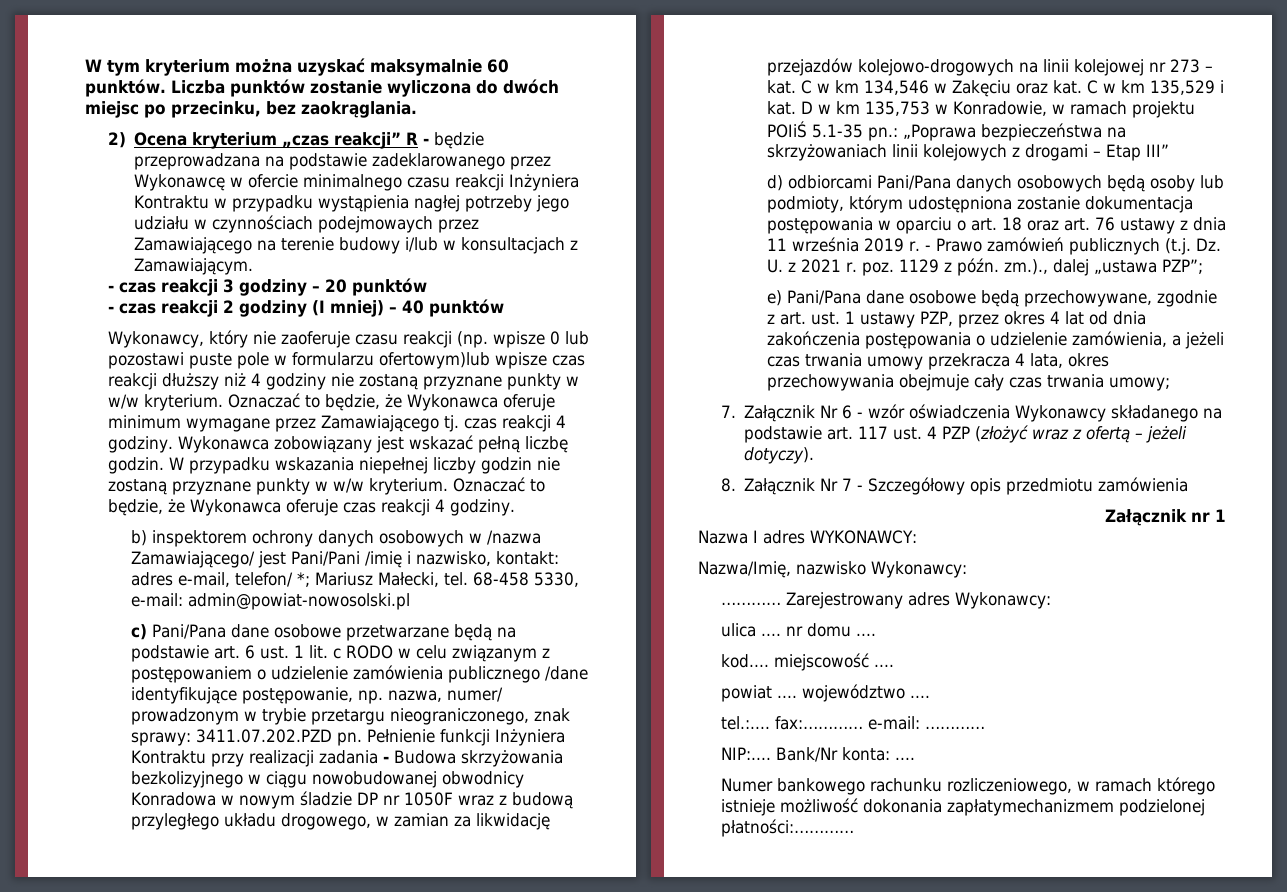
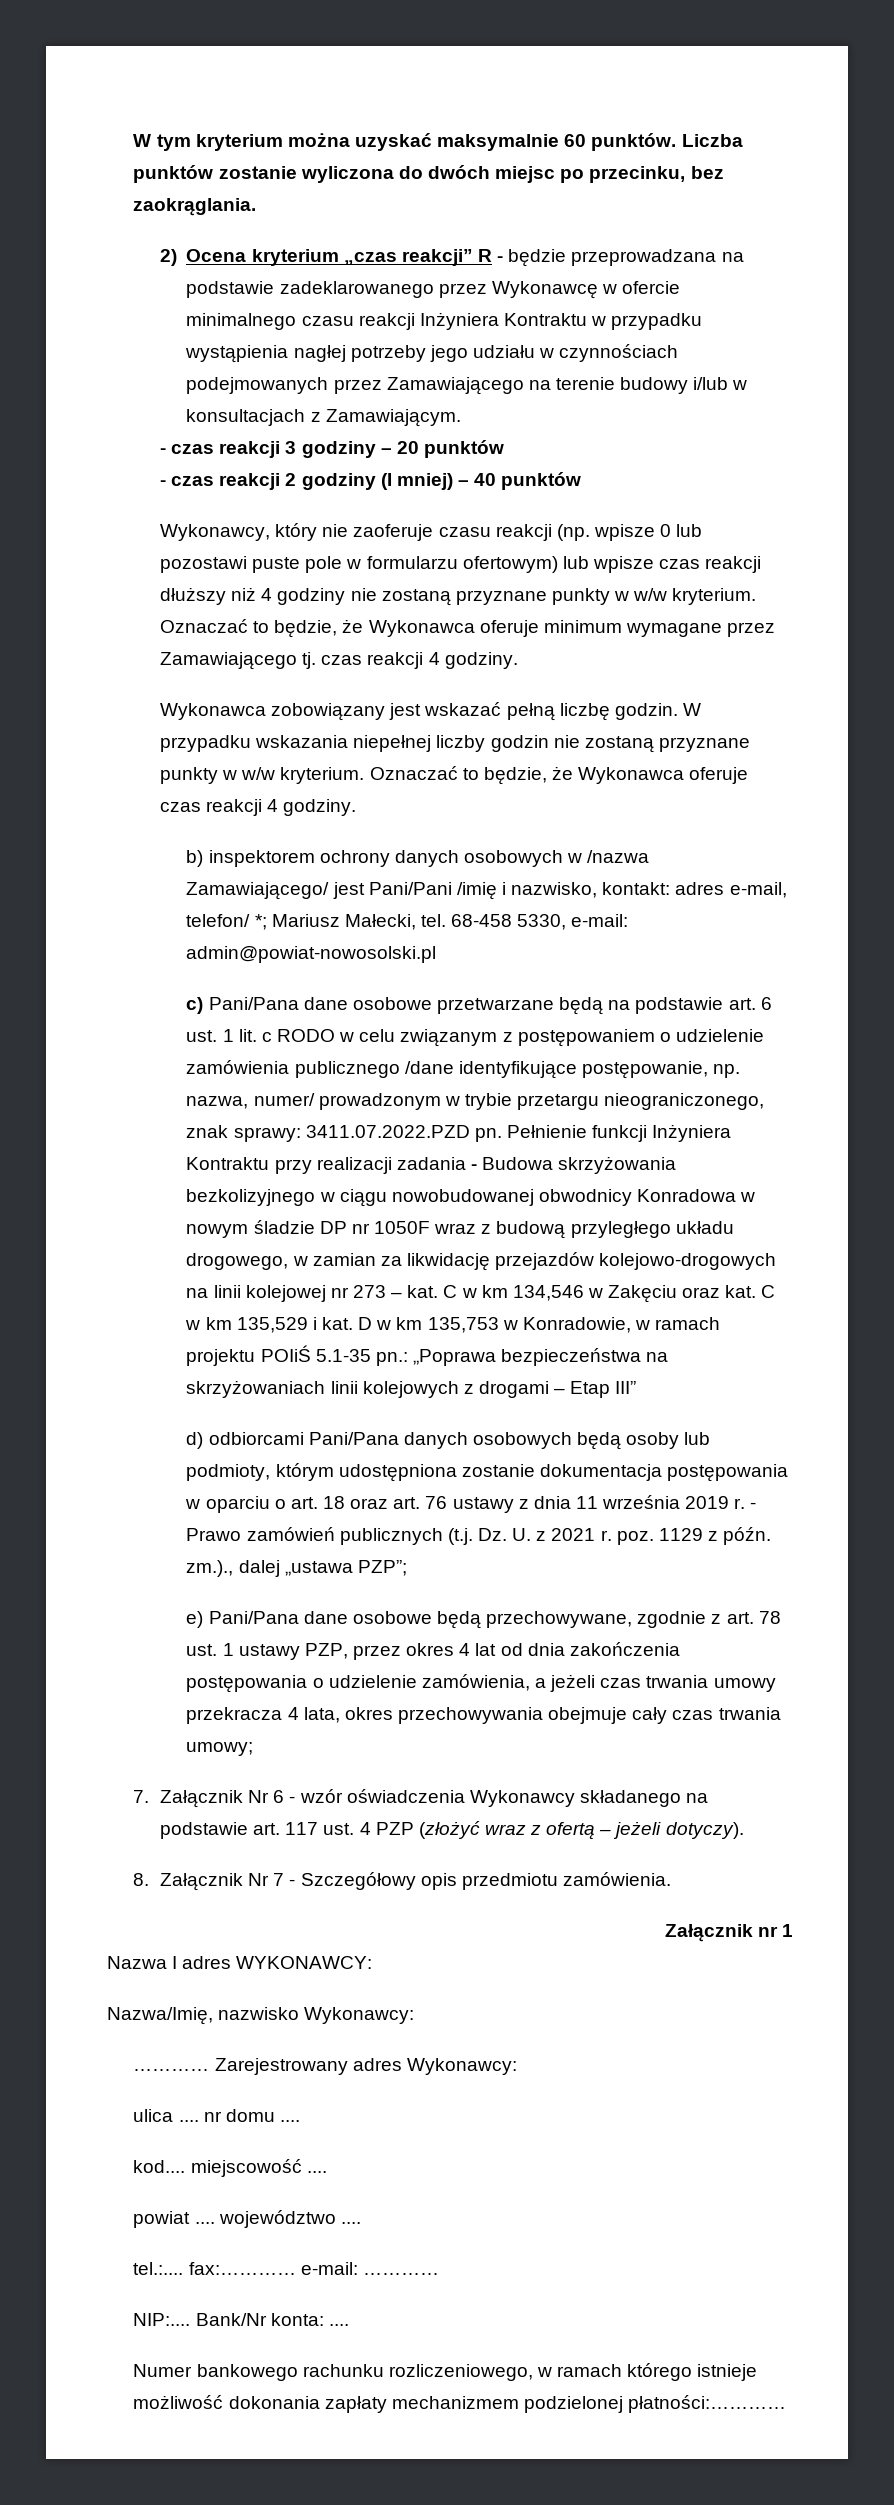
- 2) Ocena kryterium „czas reakcji” R - będzie przeprowadzana na podstawie zadeklarowanego przez Wykonawcę w ofercie minimalnego czasu reakcji Inżyniera Kontraktu w przypadku wystąpienia nagłej potrzeby jego udziału w czynnościach podejmowaych przez Zamawiającego na terenie budowy i/lub w konsultacjach z Zamawiającym.
+ 2) Ocena kryterium „czas reakcji” R - będzie przeprowadzana na podstawie zadeklarowanego przez Wykonawcę w ofercie minimalnego czasu reakcji Inżyniera Kontraktu w przypadku wystąpienia nagłej potrzeby jego udziału w czynnościach podejmowanych przez Zamawiającego na terenie budowy i/lub w konsultacjach z Zamawiającym.
- Wykonawcy, który nie zaoferuje czasu reakcji (np. wpisze 0 lub pozostawi puste pole w formularzu ofertowym)lub wpisze czas reakcji dłuższy niż 4 godziny nie zostaną przyznane punkty w w/w kryterium.
+ Wykonawcy, który nie zaoferuje czasu reakcji (np. wpisze 0 lub pozostawi puste pole w formularzu ofertowym) lub wpisze czas reakcji dłuższy niż 4 godziny nie zostaną przyznane punkty w w/w kryterium.
- Oznaczać to będzie, że Wykonawca oferuje minimum wymagane przez Zamawiającego tj. czas reakcji 4 godziny. Wykonawca zobowiązany jest wskazać pełną liczbę godzin.
+ Oznaczać to będzie, że Wykonawca oferuje minimum wymagane przez Zamawiającego tj. czas reakcji 4 godziny.
+ Wykonawca zobowiązany jest wskazać pełną liczbę godzin.
- c) Pani/Pana dane osobowe przetwarzane będą na podstawie art. 6 ust. 1 lit. c RODO w celu związanym z postępowaniem o udzielenie zamówienia publicznego /dane identyfikujące postępowanie, np. nazwa, numer/ prowadzonym w trybie przetargu nieograniczonego, znak sprawy: 3411.07.202.PZD pn.
+ c) Pani/Pana dane osobowe przetwarzane będą na podstawie art. 6 ust. 1 lit. c RODO w celu związanym z postępowaniem o udzielenie zamówienia publicznego /dane identyfikujące postępowanie, np. nazwa, numer/ prowadzonym w trybie przetargu nieograniczonego, znak sprawy: 3411.07.2022.PZD pn.
- e) Pani/Pana dane osobowe będą przechowywane, zgodnie z art. ust. 1 ustawy PZP, przez okres 4 lat od dnia zakończenia postępowania o udzielenie zamówienia, a jeżeli czas trwania umowy przekracza 4 lata, okres przechowywania obejmuje cały czas trwania umowy;
+ e) Pani/Pana dane osobowe będą przechowywane, zgodnie z art. 78 ust. 1 ustawy PZP, przez okres 4 lat od dnia zakończenia postępowania o udzielenie zamówienia, a jeżeli czas trwania umowy przekracza 4 lata, okres przechowywania obejmuje cały czas trwania umowy;
- 8. Załącznik Nr 7 - Szczegółowy opis przedmiotu zamówienia
+ 8. Załącznik Nr 7 - Szczegółowy opis przedmiotu zamówienia.
- Numer bankowego rachunku rozliczeniowego, w ramach którego istnieje możliwość dokonania zapłatymechanizmem podzielonej płatności:…………
+ Numer bankowego rachunku rozliczeniowego, w ramach którego istnieje możliwość dokonania zapłaty mechanizmem podzielonej płatności:…………

